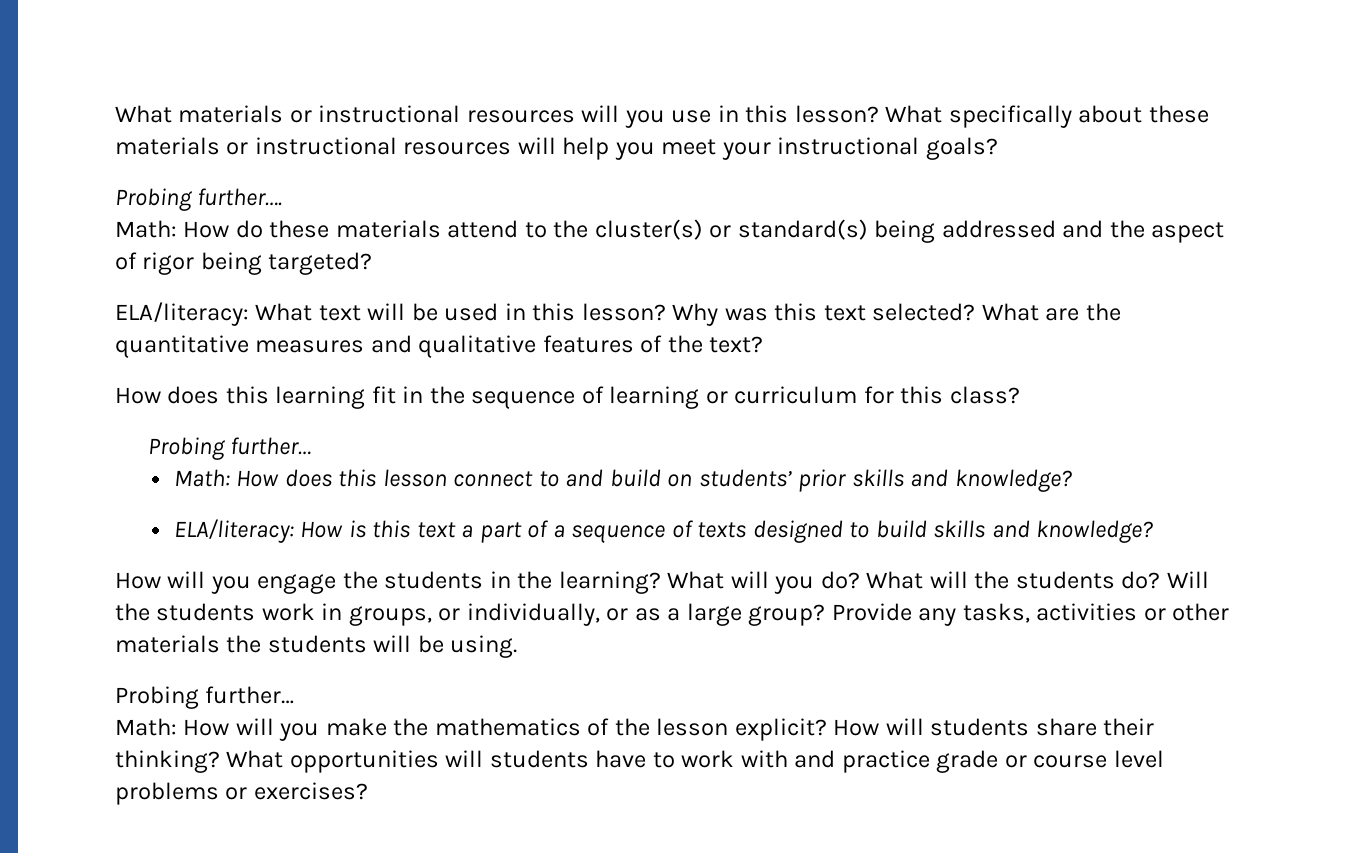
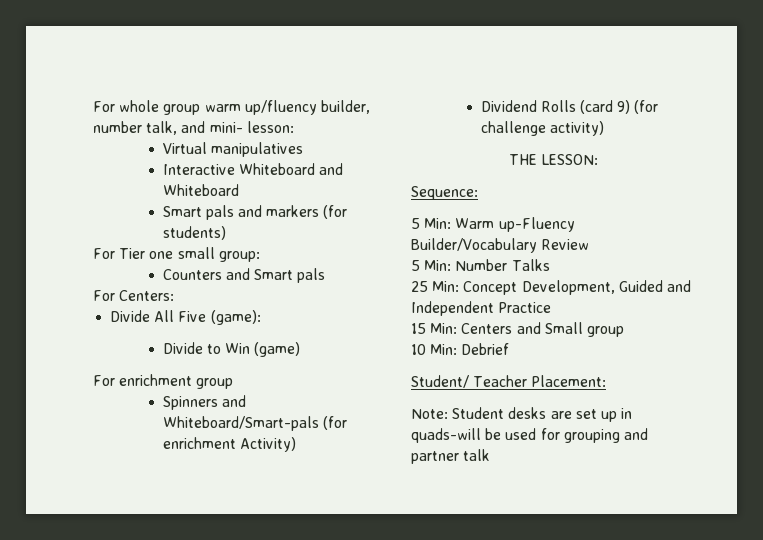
- What materials or instructional resources will you use in this lesson? What specifically about these materials or instructional resources will help you meet your instructional goals?
- Probing further….
- Math: How do these materials attend to the cluster(s) or standard(s) being addressed and the aspect of rigor being targeted?
- ELA/literacy: What text will be used in this lesson? Why was this text selected? What are the quantitative measures and qualitative features of the text?
- How does this learning fit in the sequence of learning or curriculum for this class?
- Probing further…
- Math: How does this lesson connect to and build on students’ prior skills and knowledge?
- ELA/literacy: How is this text a part of a sequence of texts designed to build skills and knowledge?
- How will you engage the students in the learning? What will you do? What will the students do? Will the students work in groups, or individually, or as a large group? Provide any tasks, activities or other materials the students will be using.
- Probing further…
- Math: How will you make the mathematics of the lesson explicit? How will students share their thinking? What opportunities will students have to work with and practice grade or course level problems or exercises?
+ For whole group warm up/fluency builder, number talk, and mini- lesson:
+ Virtual manipulatives
+ Interactive Whiteboard and Whiteboard
+ Smart pals and markers (for students)
+ For Tier one small group:
+ Counters and Smart pals
+ For Centers:
+ Divide All Five (game):
+ Divide to Win (game)
+ For enrichment group
+ Spinners and Whiteboard/Smart-pals (for enrichment Activity)
+ Dividend Rolls (card 9) (for challenge activity)
+ THE LESSON:
+ Sequence:
+ 5 Min: Warm up-Fluency Builder/Vocabulary Review
+ 5 Min: Number Talks
+ 25 Min: Concept Development, Guided and Independent Practice
+ 15 Min: Centers and Small group
+ 10 Min: Debrief
+ Student/ Teacher Placement:
+ Note: Student desks are set up in quads-will be used for grouping and partner talk

